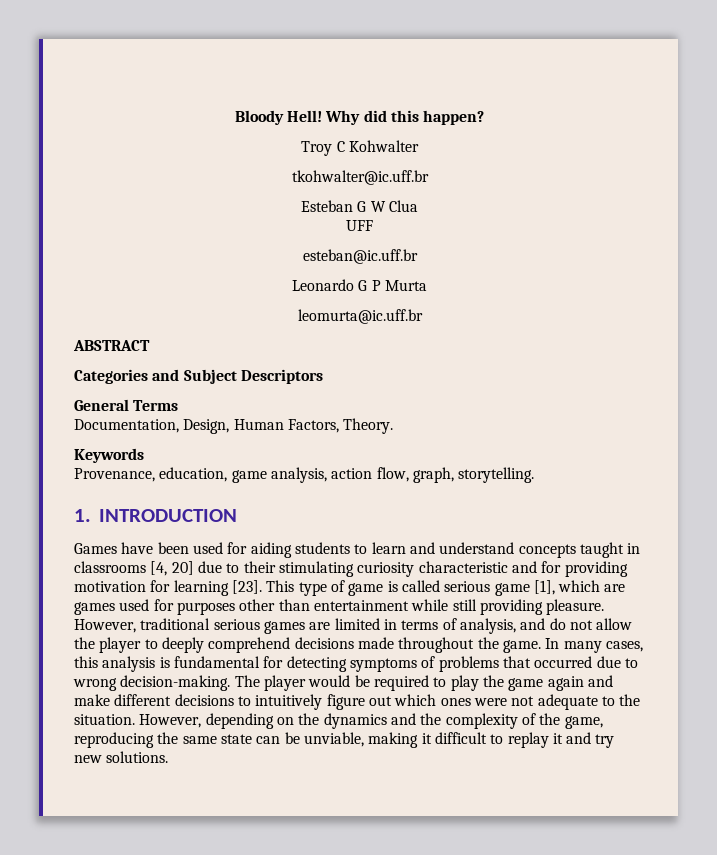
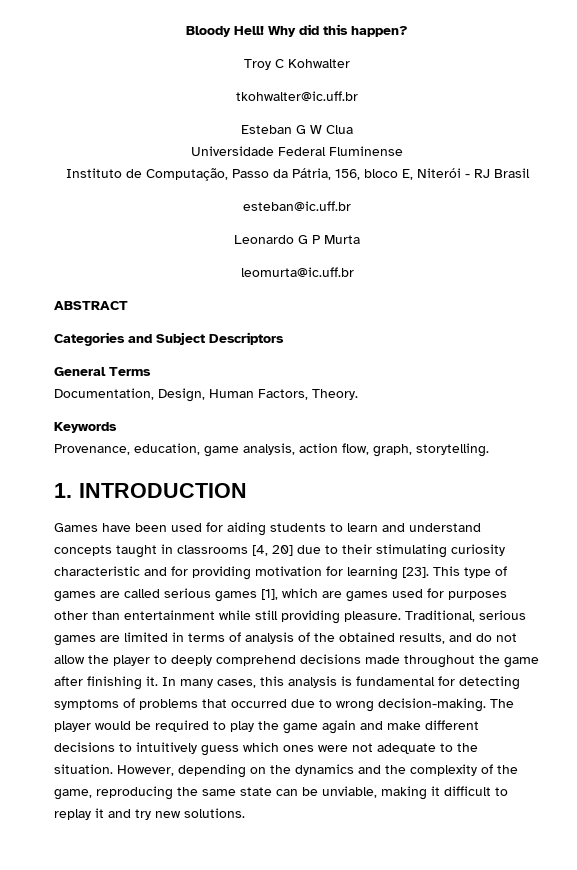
- UFF
+ Universidade Federal Fluminense
+ Instituto de Computação, Passo da Pátria, 156, bloco E, Niterói - RJ Brasil
- This type of game is called serious game [1], which are games used for purposes other than entertainment while still providing pleasure.
+ This type of games are called serious games [1], which are games used for purposes other than entertainment while still providing pleasure.
- However, traditional serious games are limited in terms of analysis, and do not allow the player to deeply comprehend decisions made throughout the game.
+ Traditional, serious games are limited in terms of analysis of the obtained results, and do not allow the player to deeply comprehend decisions made throughout the game after finishing it.
- The player would be required to play the game again and make different decisions to intuitively figure out which ones were not adequate to the situation.
+ The player would be required to play the game again and make different decisions to intuitively guess which ones were not adequate to the situation.

